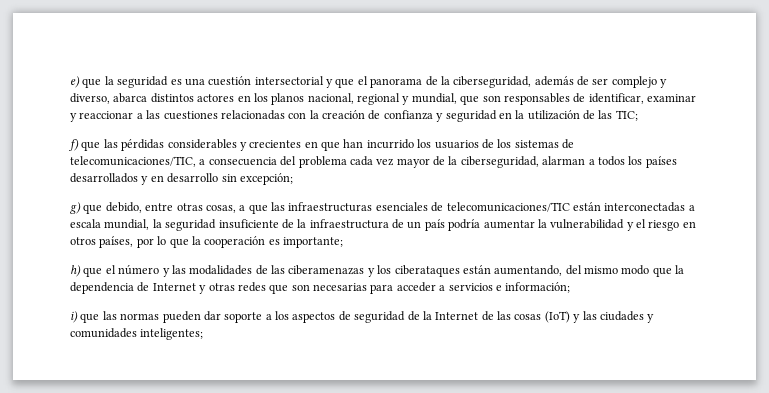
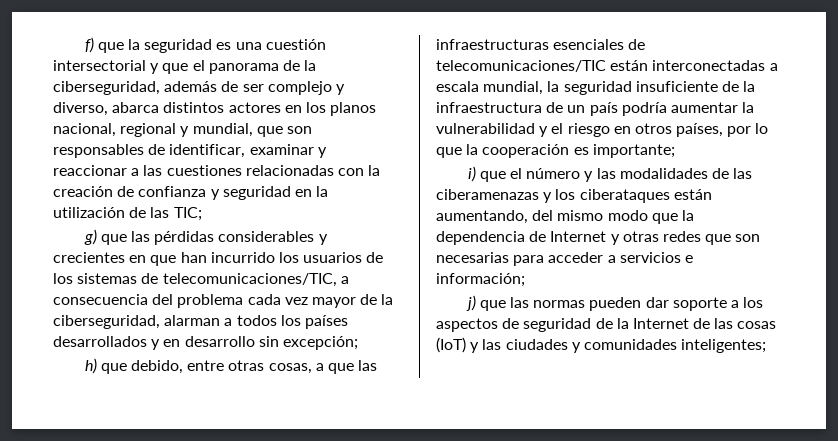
- e) que la seguridad es una cuestión intersectorial y que el panorama de la ciberseguridad, además de ser complejo y diverso, abarca distintos actores en los planos nacional, regional y mundial, que son responsables de identificar, examinar y reaccionar a las cuestiones relacionadas con la creación de confianza y seguridad en la utilización de las TIC;
+ f) que la seguridad es una cuestión intersectorial y que el panorama de la ciberseguridad, además de ser complejo y diverso, abarca distintos actores en los planos nacional, regional y mundial, que son responsables de identificar, examinar y reaccionar a las cuestiones relacionadas con la creación de confianza y seguridad en la utilización de las TIC;
- f) que las pérdidas considerables y crecientes en que han incurrido los usuarios de los sistemas de telecomunicaciones/TIC, a consecuencia del problema cada vez mayor de la ciberseguridad, alarman a todos los países desarrollados y en desarrollo sin excepción;
+ g) que las pérdidas considerables y crecientes en que han incurrido los usuarios de los sistemas de telecomunicaciones/TIC, a consecuencia del problema cada vez mayor de la ciberseguridad, alarman a todos los países desarrollados y en desarrollo sin excepción;
- g) que debido, entre otras cosas, a que las infraestructuras esenciales de telecomunicaciones/TIC están interconectadas a escala mundial, la seguridad insuficiente de la infraestructura de un país podría aumentar la vulnerabilidad y el riesgo en otros países, por lo que la cooperación es importante;
+ h) que debido, entre otras cosas, a que las infraestructuras esenciales de telecomunicaciones/TIC están interconectadas a escala mundial, la seguridad insuficiente de la infraestructura de un país podría aumentar la vulnerabilidad y el riesgo en otros países, por lo que la cooperación es importante;
- h) que el número y las modalidades de las ciberamenazas y los ciberataques están aumentando, del mismo modo que la dependencia de Internet y otras redes que son necesarias para acceder a servicios e información;
+ i) que el número y las modalidades de las ciberamenazas y los ciberataques están aumentando, del mismo modo que la dependencia de Internet y otras redes que son necesarias para acceder a servicios e información;
- i) que las normas pueden dar soporte a los aspectos de seguridad de la Internet de las cosas (IoT) y las ciudades y comunidades inteligentes;
+ j) que las normas pueden dar soporte a los aspectos de seguridad de la Internet de las cosas (IoT) y las ciudades y comunidades inteligentes;

